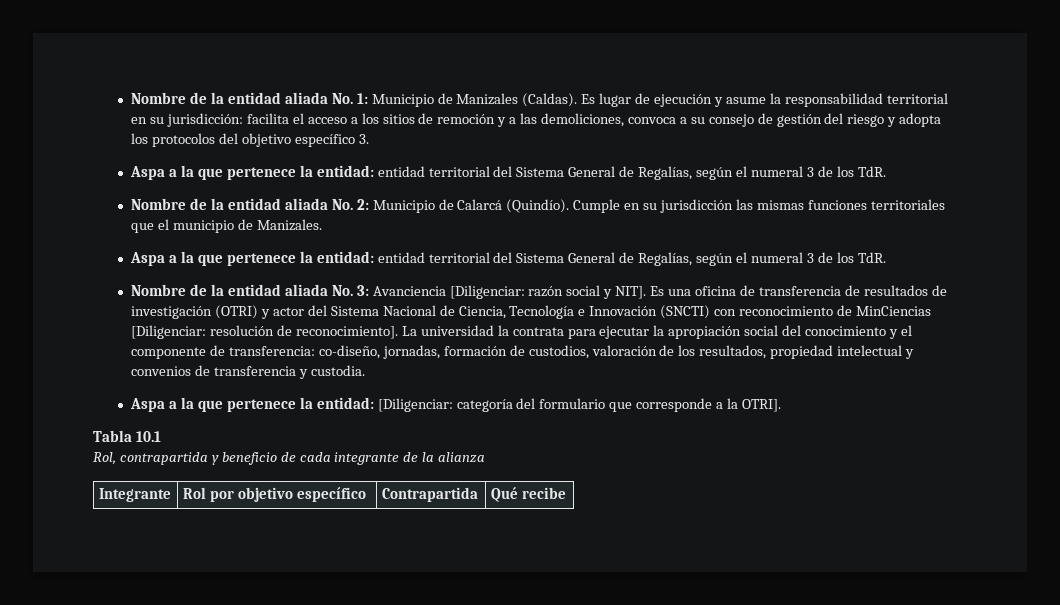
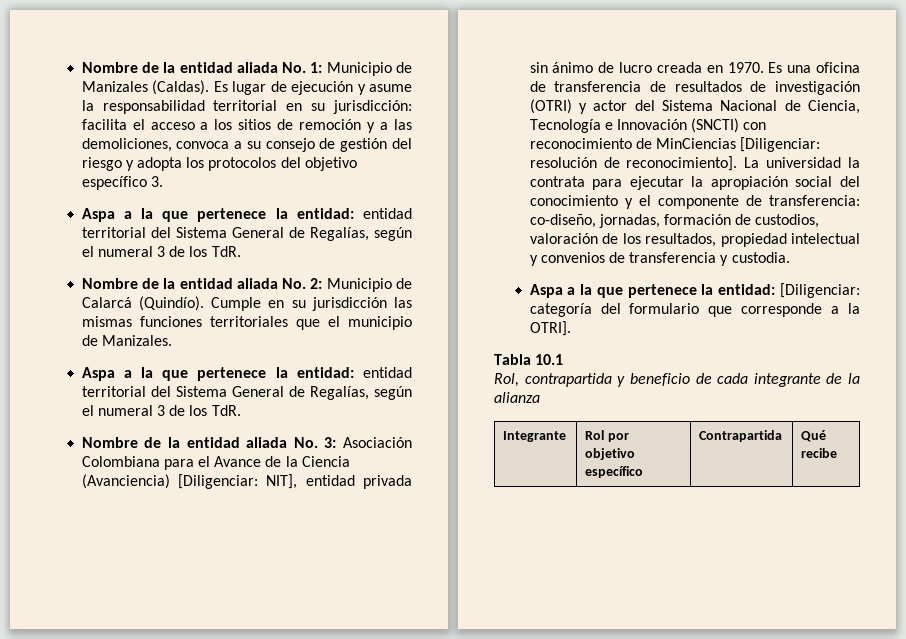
- Nombre de la entidad aliada No. 3: Avanciencia [Diligenciar: razón social y NIT].
+ Nombre de la entidad aliada No. 3: Asociación Colombiana para el Avance de la Ciencia (Avanciencia) [Diligenciar: NIT], entidad privada sin ánimo de lucro creada en 1970.

